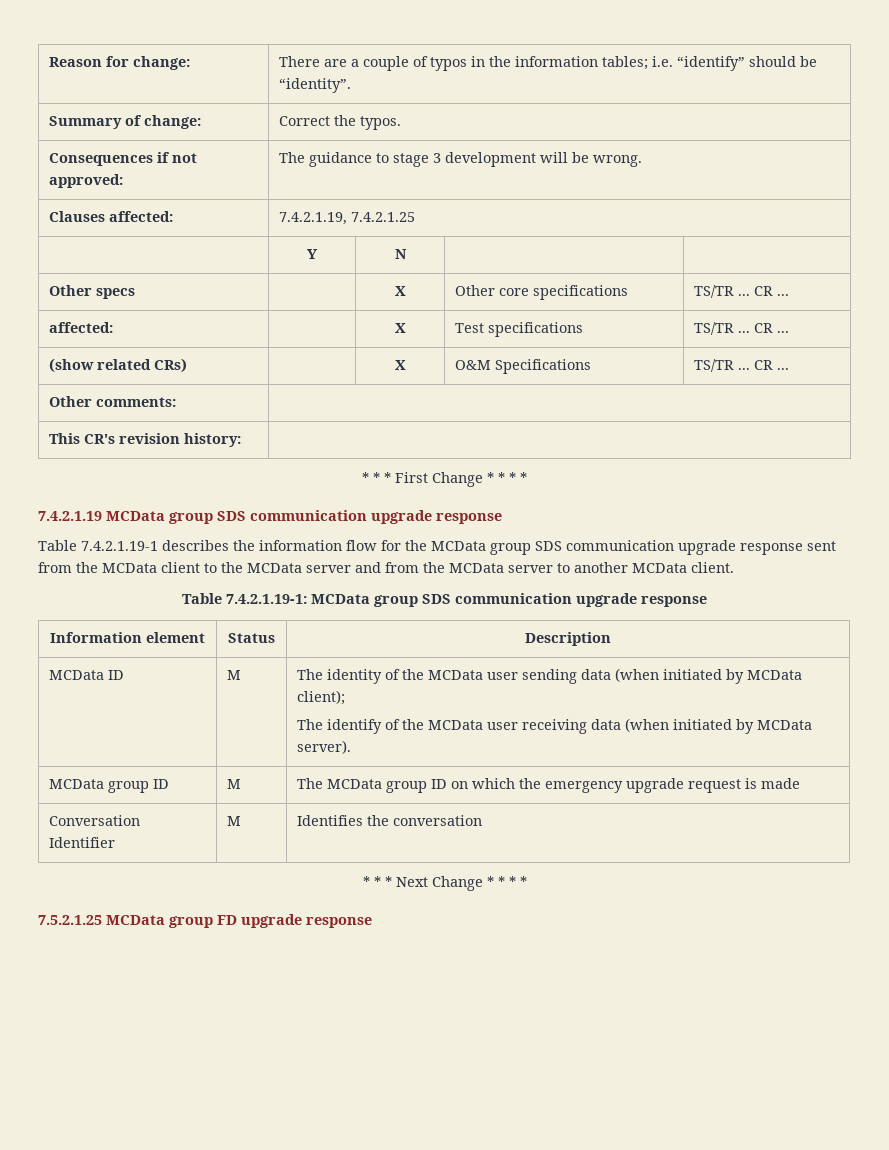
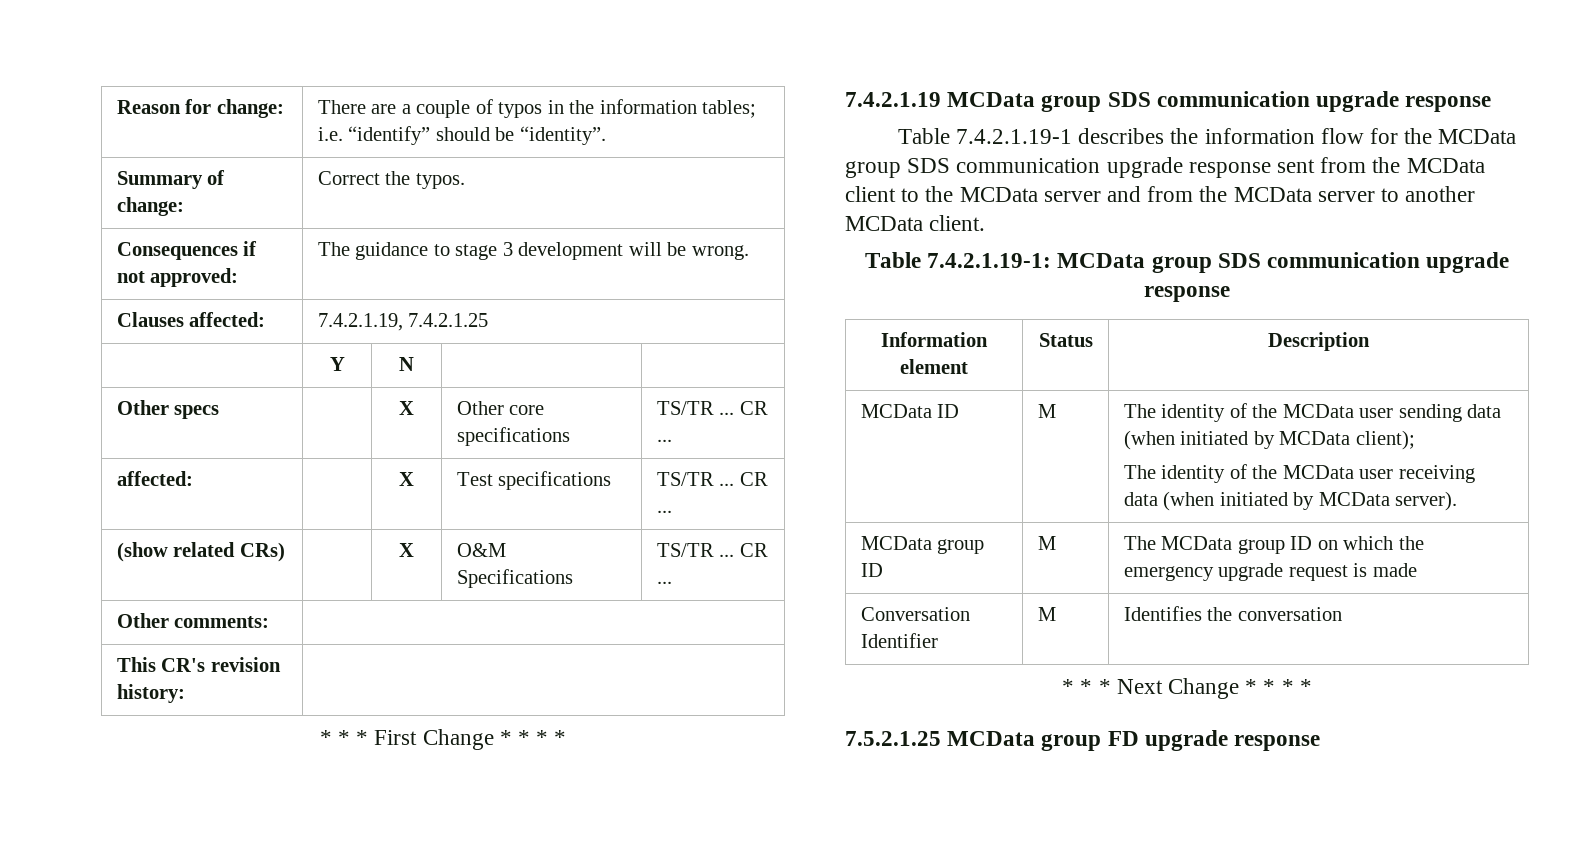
  MCData ID | M | The identity of the MCData user sending data (when initiated by MCData client);
- The identify of the MCData user receiving data (when initiated by MCData server).
+ The identity of the MCData user receiving data (when initiated by MCData server).

